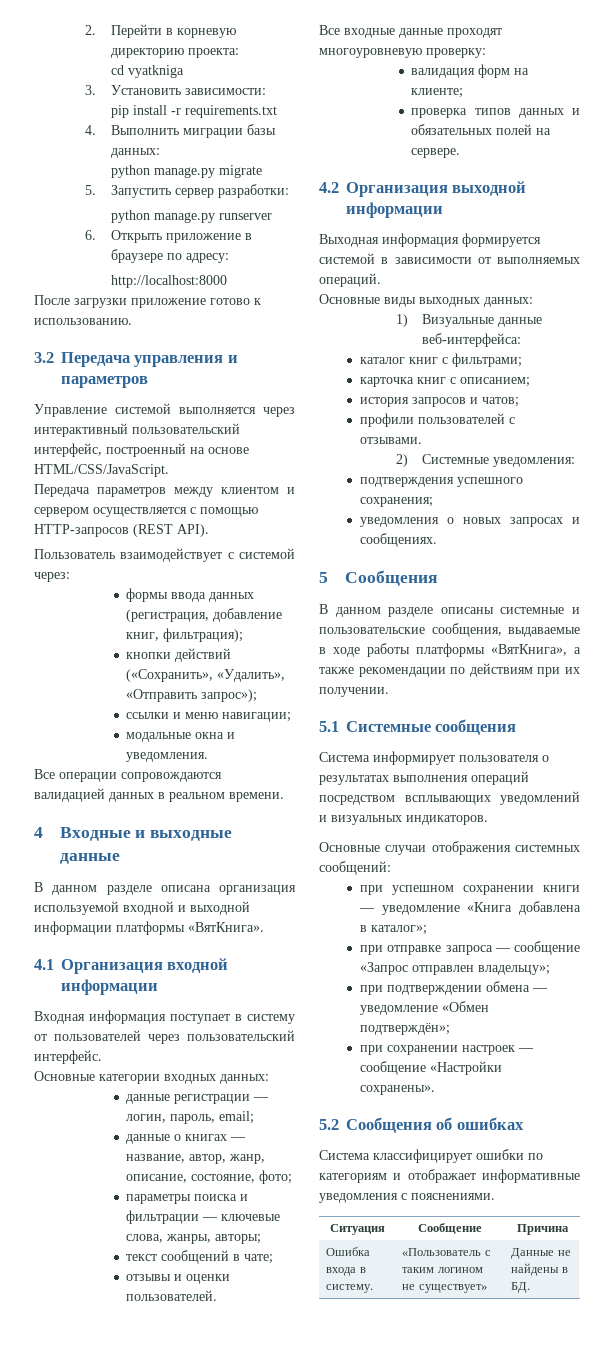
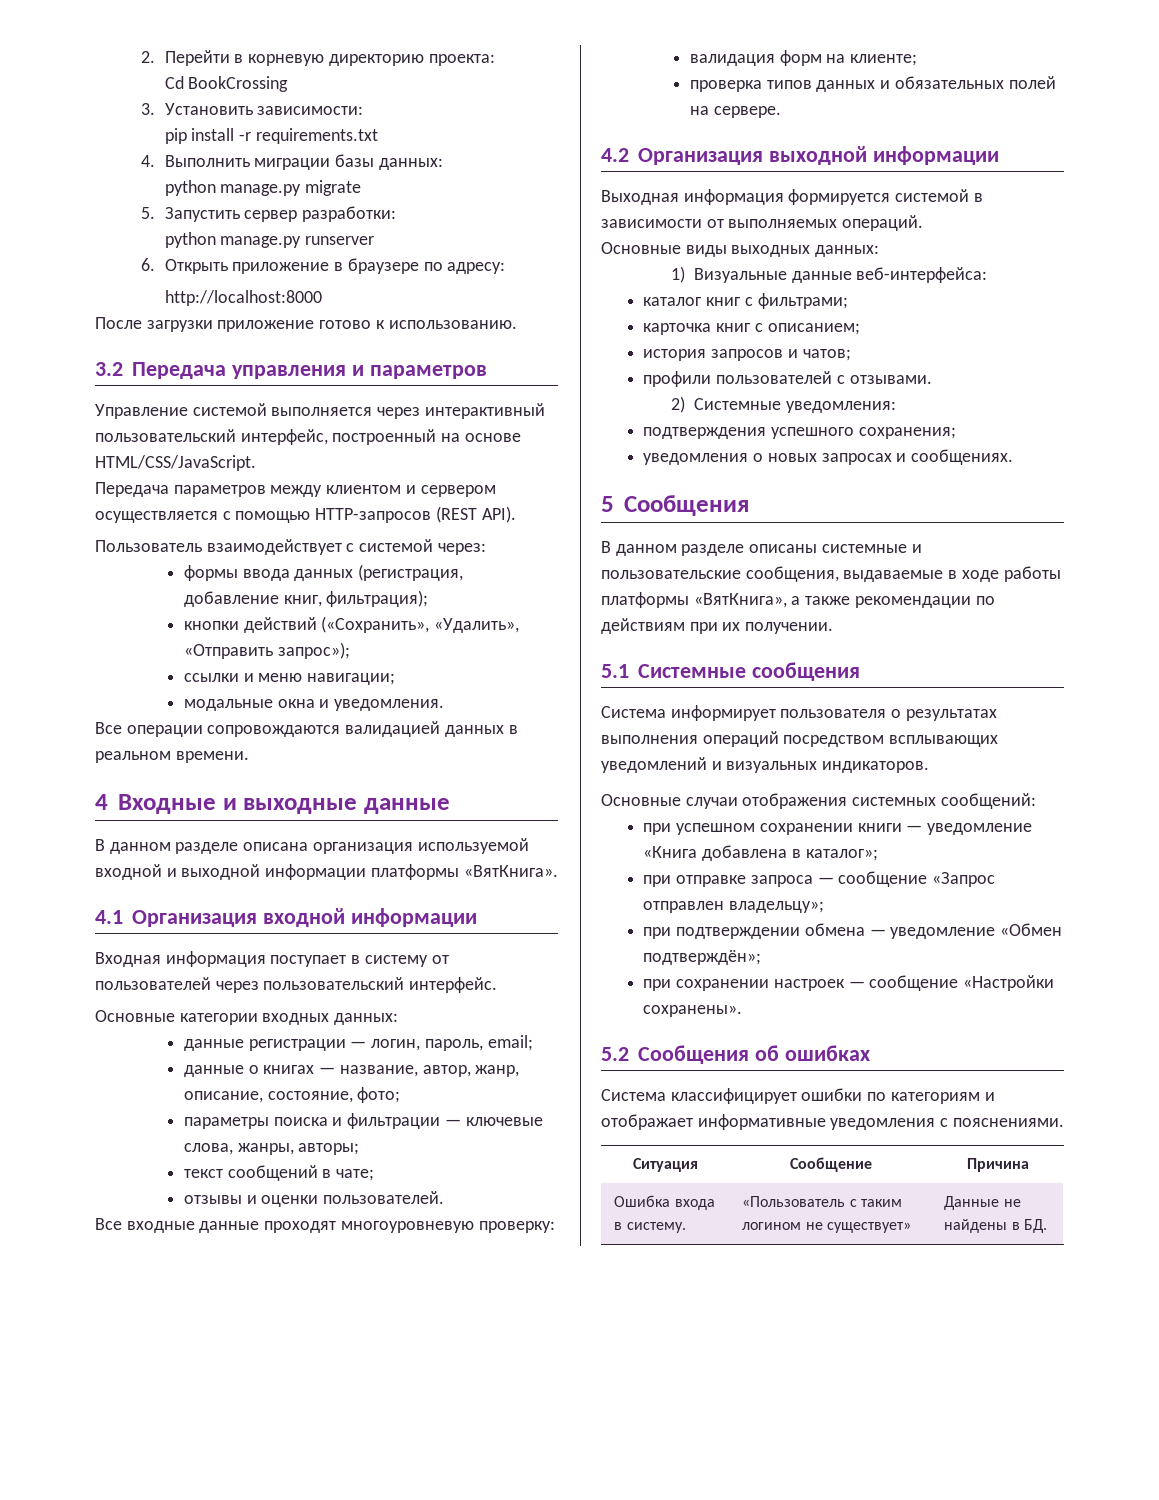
- cd vyatkniga
+ Cd BookCrossing

